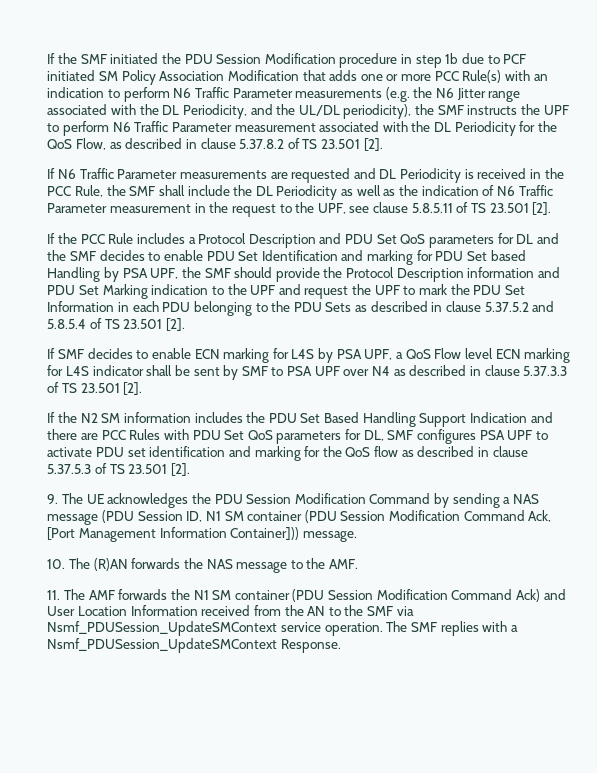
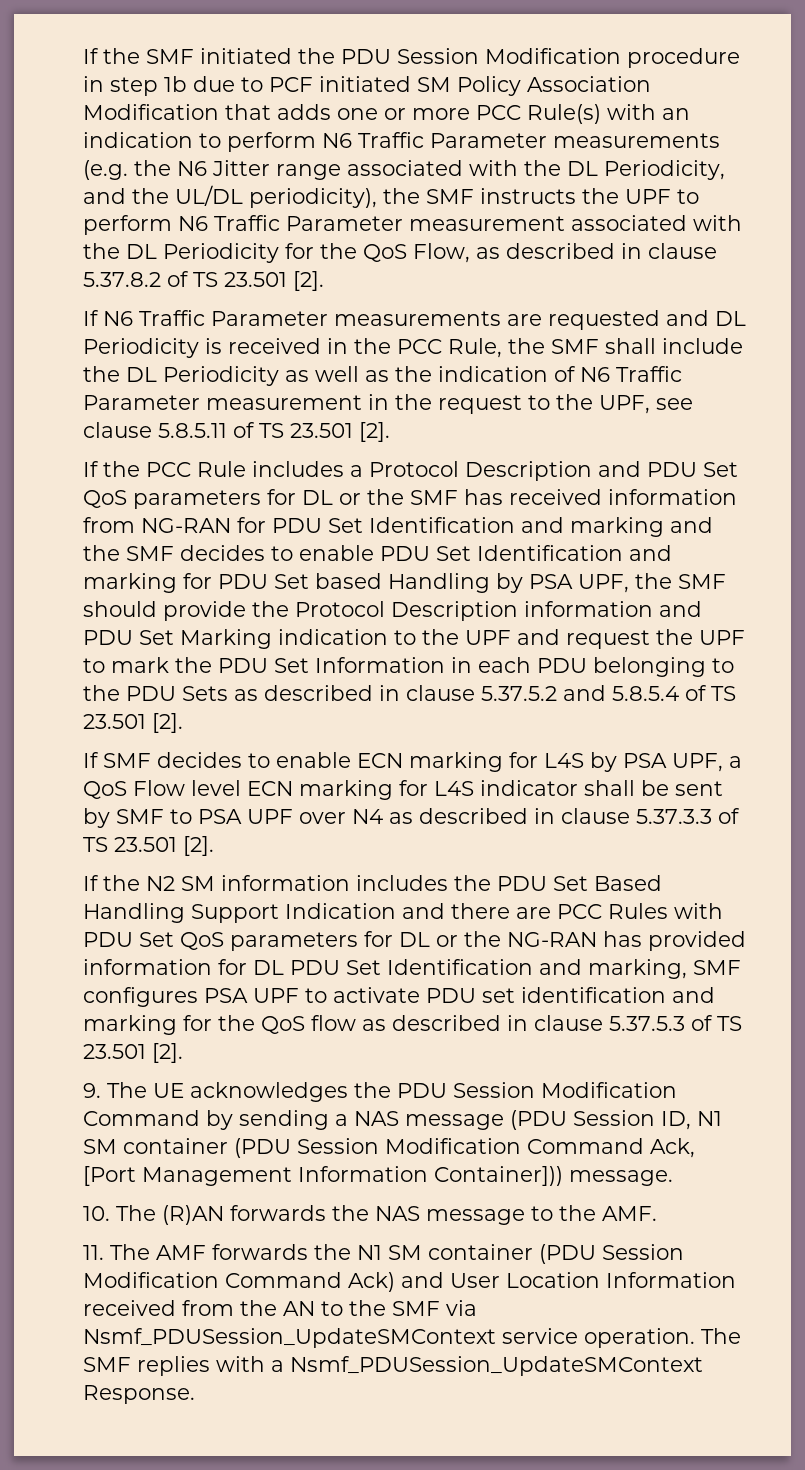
- If the PCC Rule includes a Protocol Description and PDU Set QoS parameters for DL and the SMF decides to enable PDU Set Identification and marking for PDU Set based Handling by PSA UPF, the SMF should provide the Protocol Description information and PDU Set Marking indication to the UPF and request the UPF to mark the PDU Set Information in each PDU belonging to the PDU Sets as described in clause 5.37.5.2 and 5.8.5.4 of TS 23.501 [2].
+ If the PCC Rule includes a Protocol Description and PDU Set QoS parameters for DL or the SMF has received information from NG-RAN for PDU Set Identification and marking and the SMF decides to enable PDU Set Identification and marking for PDU Set based Handling by PSA UPF, the SMF should provide the Protocol Description information and PDU Set Marking indication to the UPF and request the UPF to mark the PDU Set Information in each PDU belonging to the PDU Sets as described in clause 5.37.5.2 and 5.8.5.4 of TS 23.501 [2].
- If the N2 SM information includes the PDU Set Based Handling Support Indication and there are PCC Rules with PDU Set QoS parameters for DL, SMF configures PSA UPF to activate PDU set identification and marking for the QoS flow as described in clause 5.37.5.3 of TS 23.501 [2].
+ If the N2 SM information includes the PDU Set Based Handling Support Indication and there are PCC Rules with PDU Set QoS parameters for DL or the NG-RAN has provided information for DL PDU Set Identification and marking, SMF configures PSA UPF to activate PDU set identification and marking for the QoS flow as described in clause 5.37.5.3 of TS 23.501 [2].

